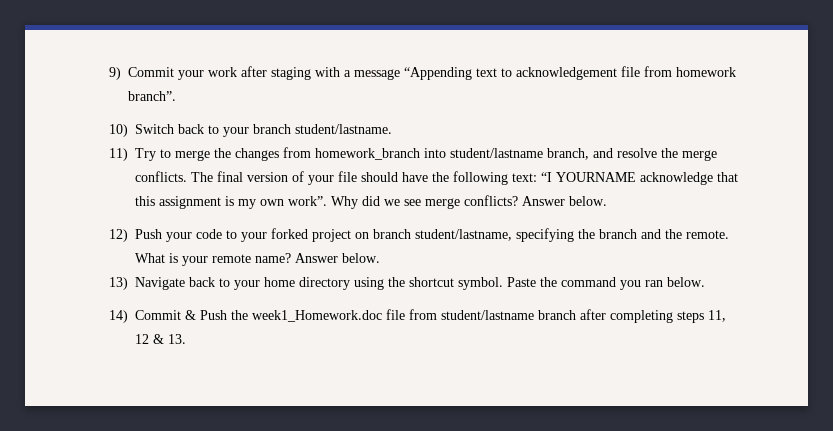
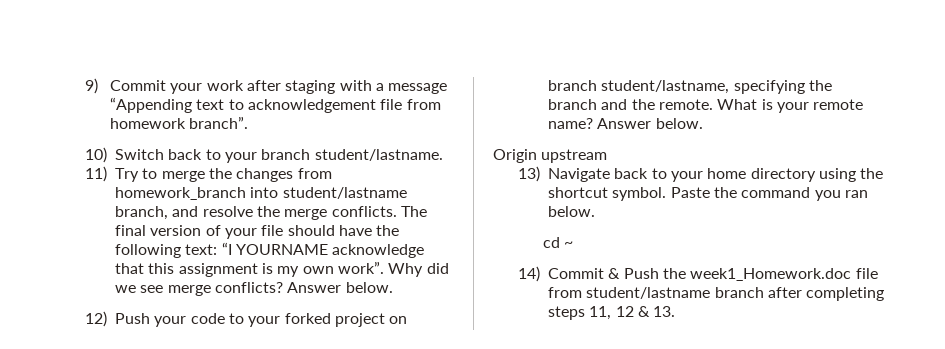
+ Origin upstream
+ cd ~

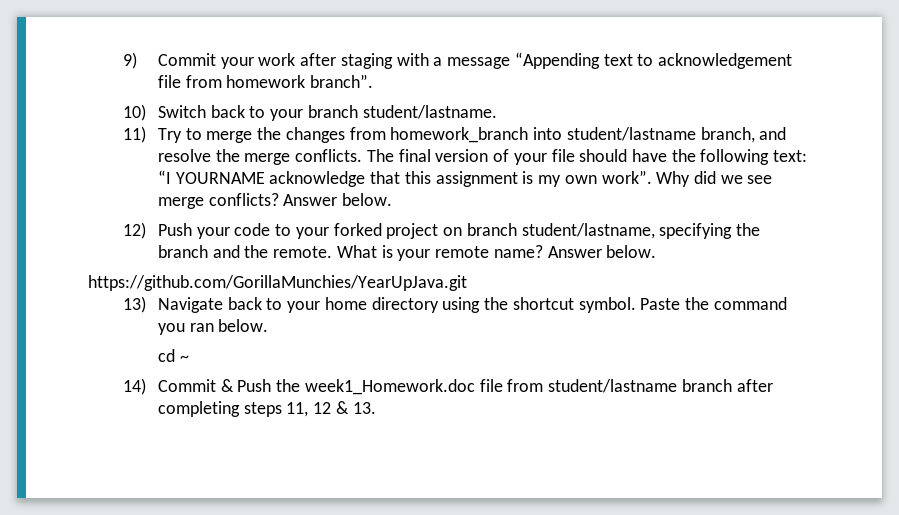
- Origin upstream
+ https://github.com/GorillaMunchies/YearUpJava.git

